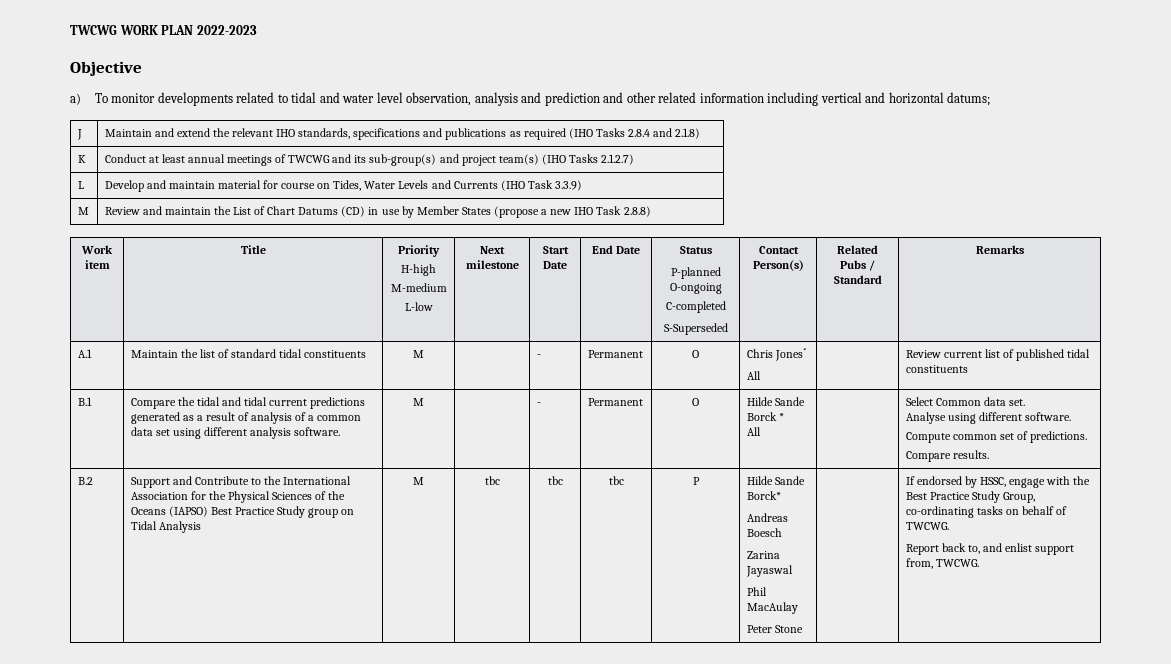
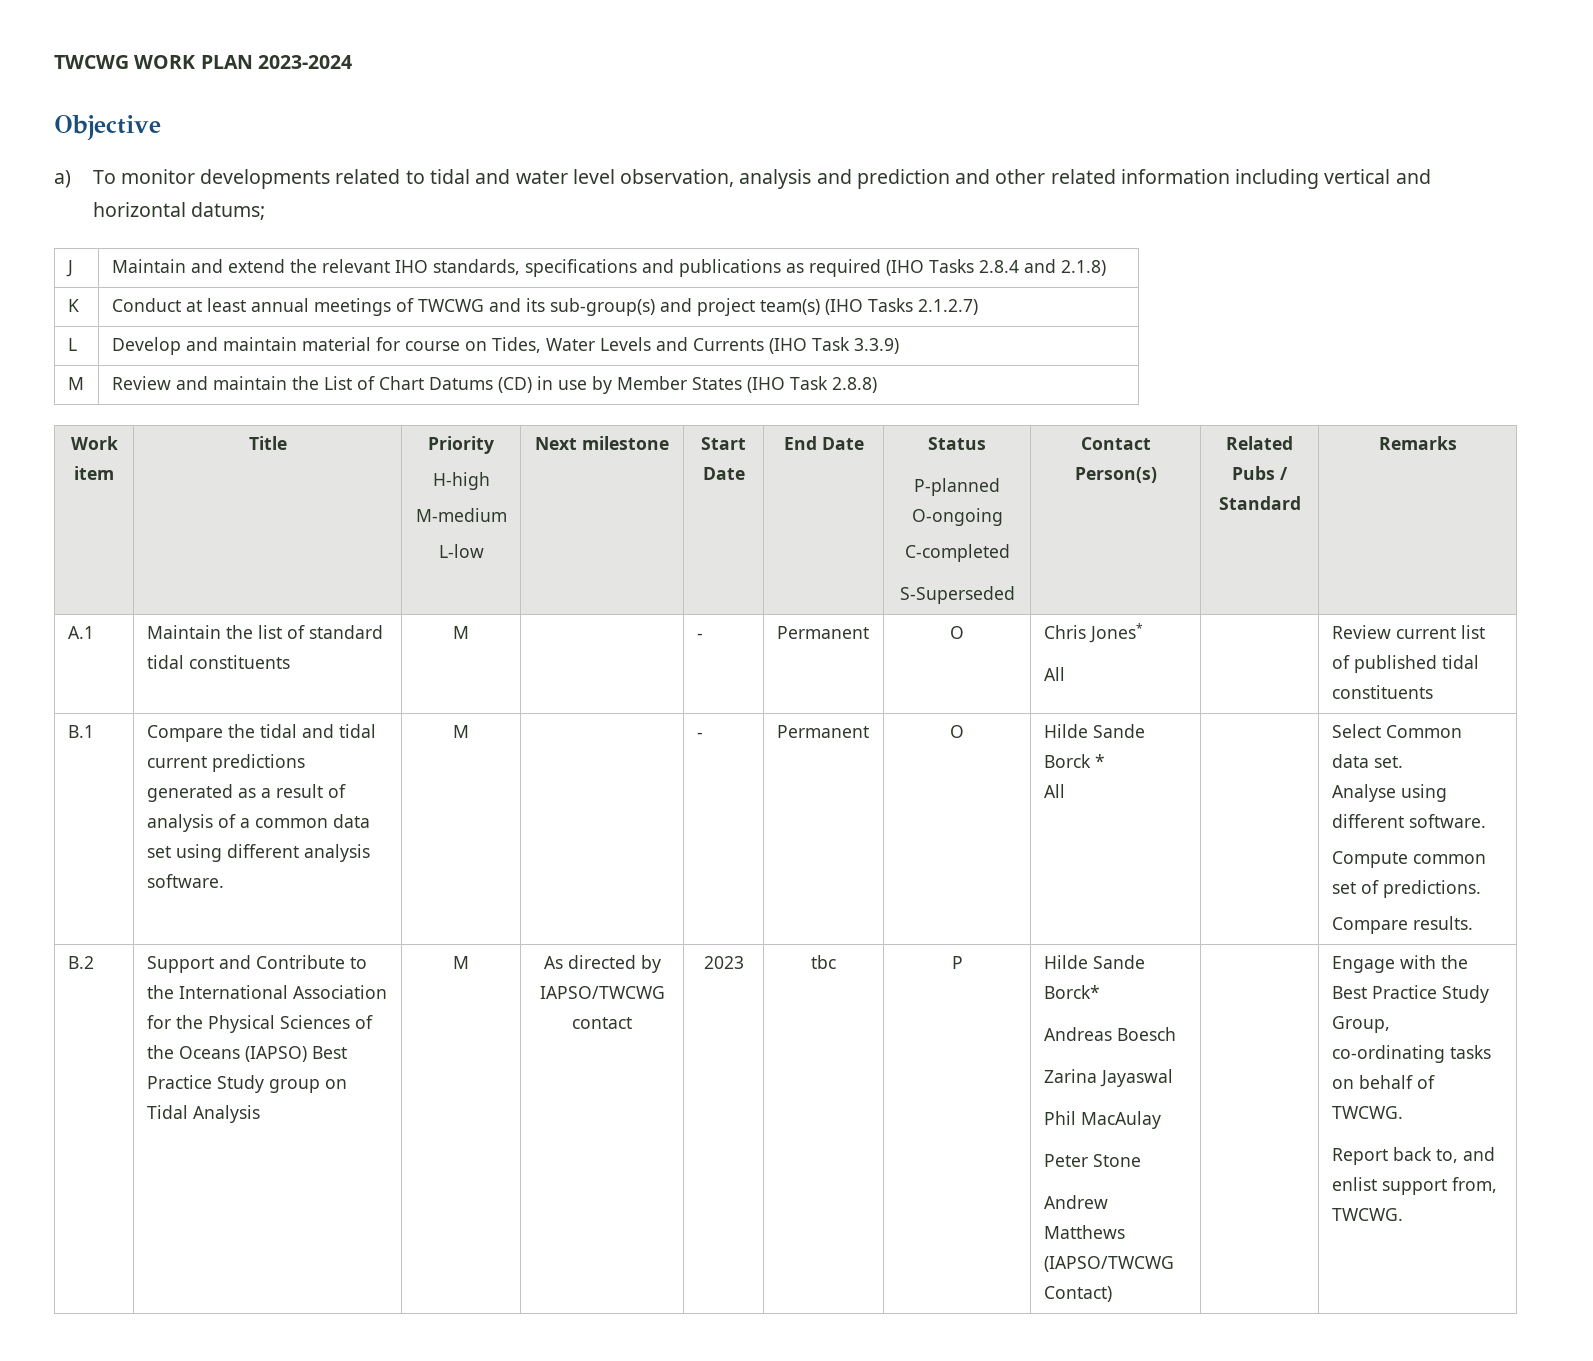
- TWCWG WORK PLAN 2022-2023
+ TWCWG WORK PLAN 2023-2024
- M | Review and maintain the List of Chart Datums (CD) in use by Member States (propose a new IHO Task 2.8.8)
+ M | Review and maintain the List of Chart Datums (CD) in use by Member States (IHO Task 2.8.8)
- M | tbc | tbc
+ M | As directed by IAPSO/TWCWG contact | 2023
- If endorsed by HSSC, engage with the Best Practice Study Group, co-ordinating tasks on behalf of TWCWG.
+ Andrew Matthews (IAPSO/TWCWG Contact) | | Engage with the Best Practice Study Group, co-ordinating tasks on behalf of TWCWG.

